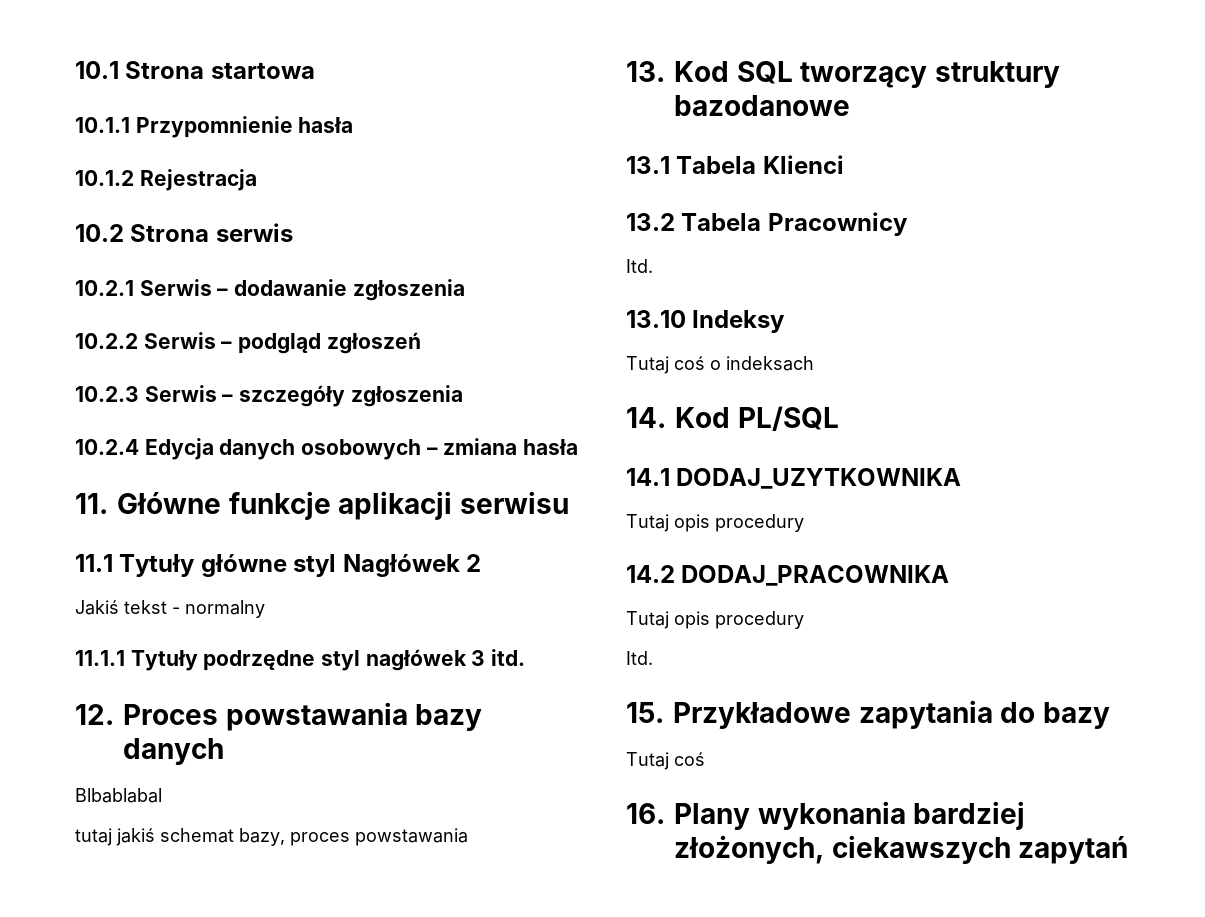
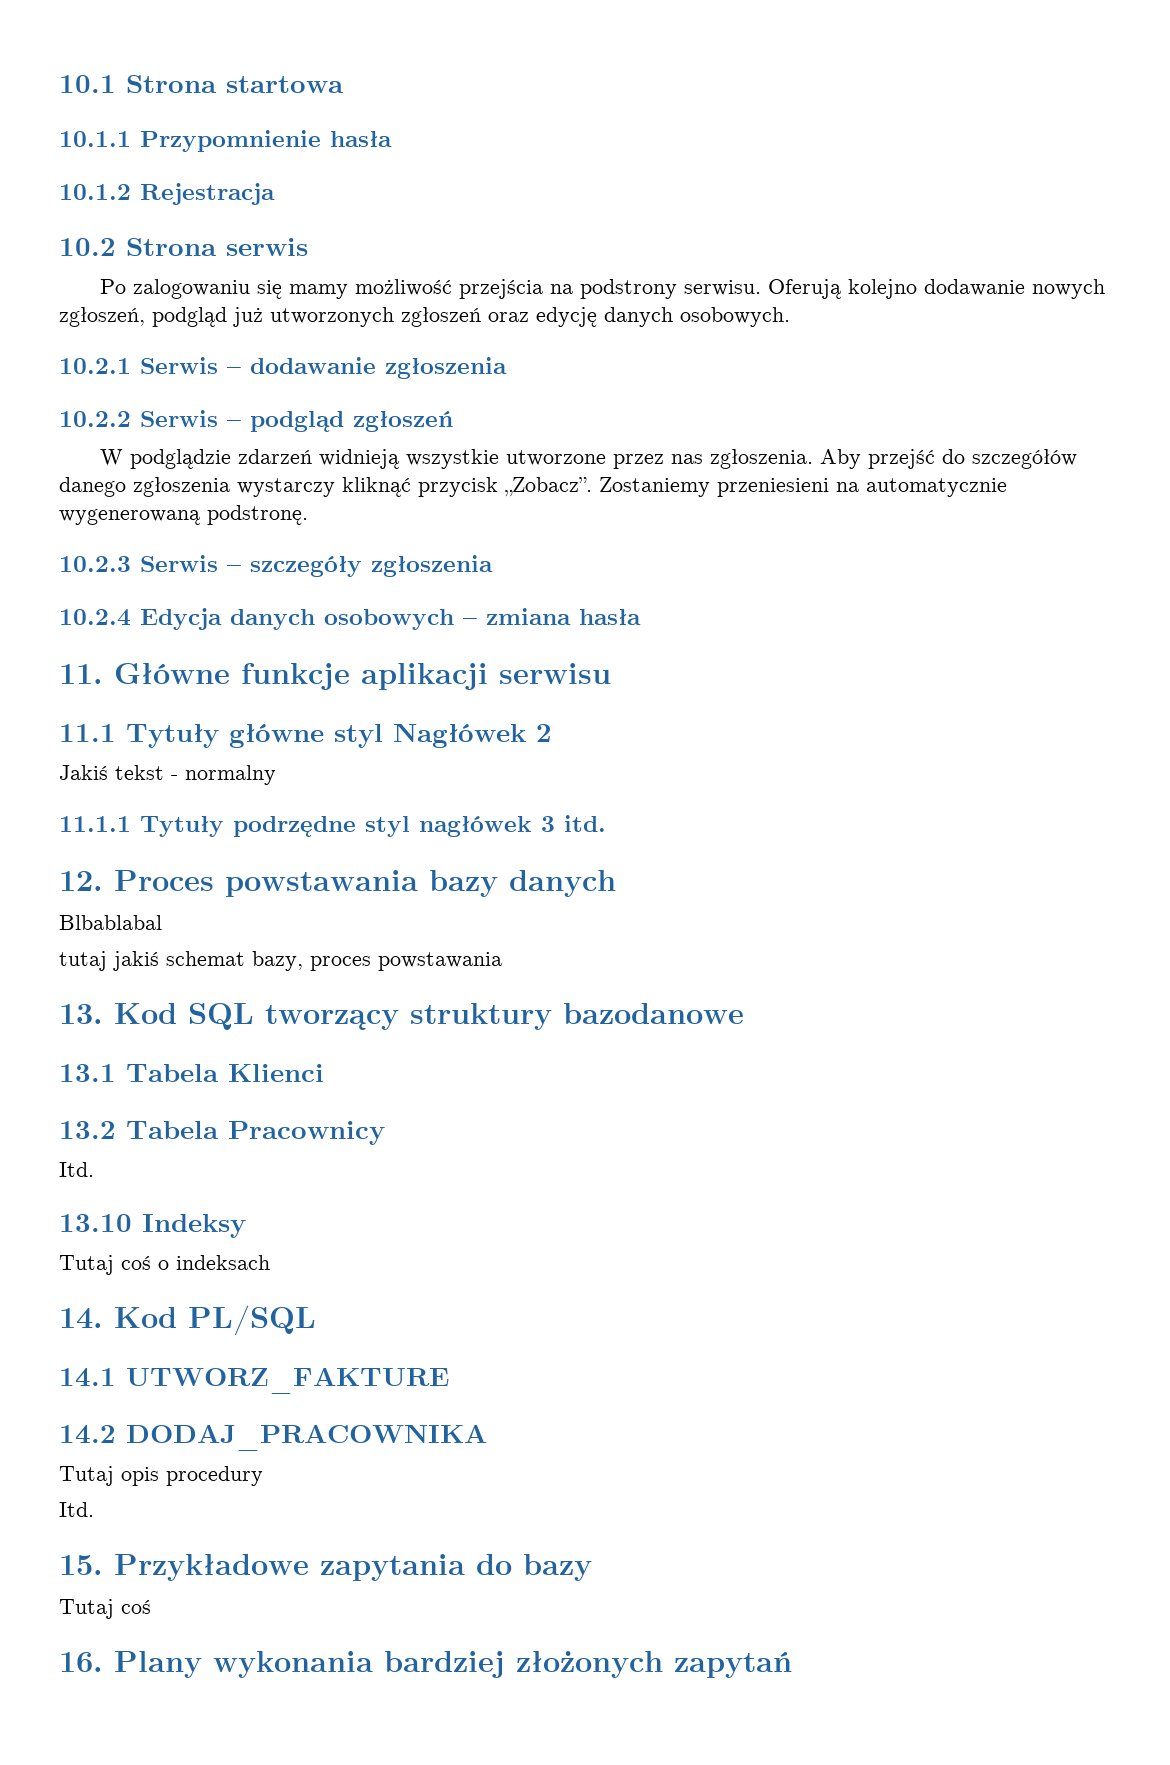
+ Po zalogowaniu się mamy możliwość przejścia na podstrony serwisu. Oferują kolejno dodawanie nowych zgłoszeń, podgląd już utworzonych zgłoszeń oraz edycję danych osobowych.
+ W podglądzie zdarzeń widnieją wszystkie utworzone przez nas zgłoszenia. Aby przejść do szczegółów danego zgłoszenia wystarczy kliknąć przycisk „Zobacz”. Zostaniemy przeniesieni na automatycznie wygenerowaną podstronę.
- 14.1 DODAJ_UZYTKOWNIKA
- Tutaj opis procedury
+ 14.1 UTWORZ_FAKTURE
- 16. Plany wykonania bardziej złożonych, ciekawszych zapytań
+ 16. Plany wykonania bardziej złożonych zapytań

